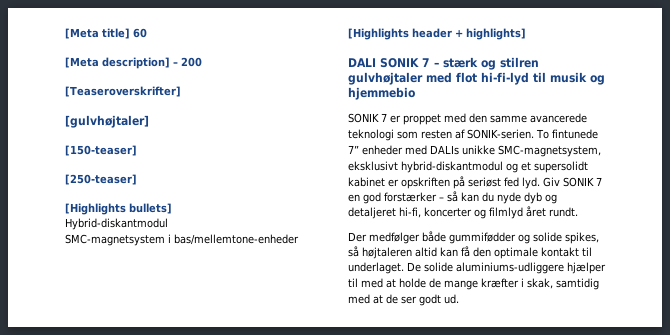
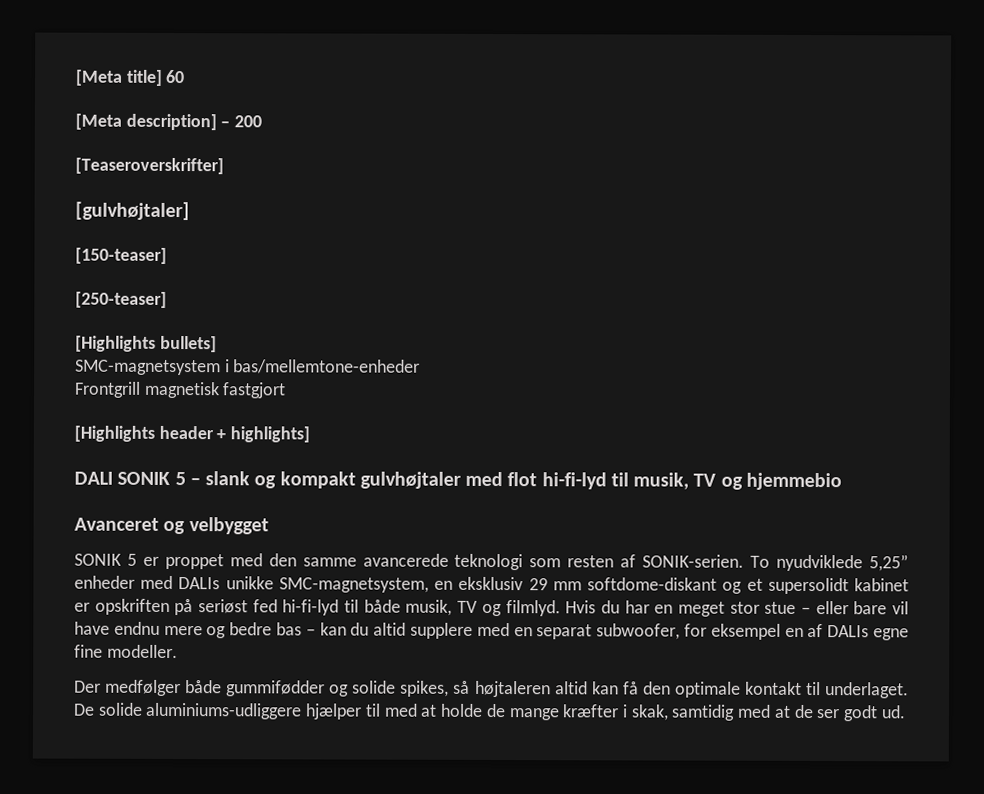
- Hybrid-diskantmodul
+ Frontgrill magnetisk fastgjort
- DALI SONIK 7 – stærk og stilren gulvhøjtaler med flot hi-fi-lyd til musik og hjemmebio
+ DALI SONIK 5 – slank og kompakt gulvhøjtaler med flot hi-fi-lyd til musik, TV og hjemmebio
- SONIK 7 er proppet med den samme avancerede teknologi som resten af SONIK-serien.
+ Avanceret og velbygget
+ SONIK 5 er proppet med den samme avancerede teknologi som resten af SONIK-serien.
- To fintunede 7” enheder med DALIs unikke SMC-magnetsystem, eksklusivt hybrid-diskantmodul og et supersolidt kabinet er opskriften på seriøst fed lyd. Giv SONIK 7 en god forstærker – så kan du nyde dyb og detaljeret hi-fi, koncerter og filmlyd året rundt.
+ To nyudviklede 5,25” enheder med DALIs unikke SMC-magnetsystem, en eksklusiv 29 mm softdome-diskant og et supersolidt kabinet er opskriften på seriøst fed hi-fi-lyd til både musik, TV og filmlyd. Hvis du har en meget stor stue – eller bare vil have endnu mere og bedre bas – kan du altid supplere med en separat subwoofer, for eksempel en af DALIs egne fine modeller.

